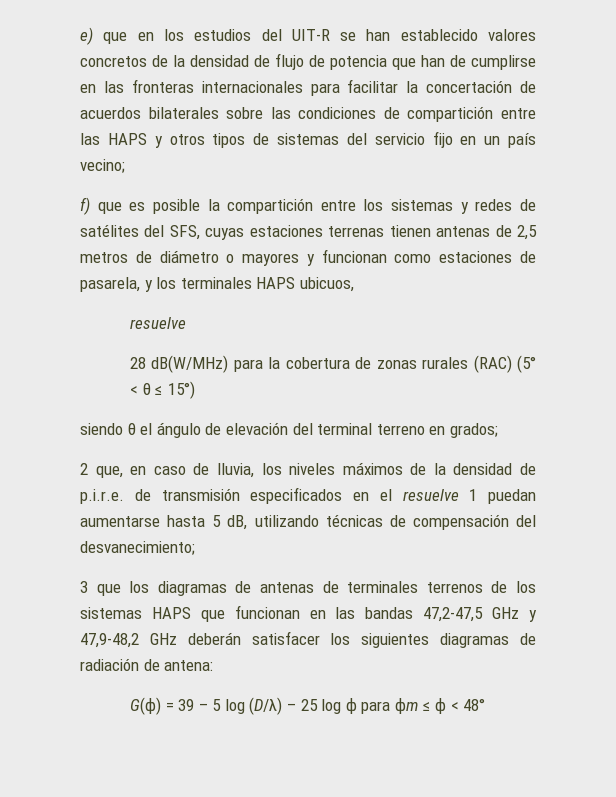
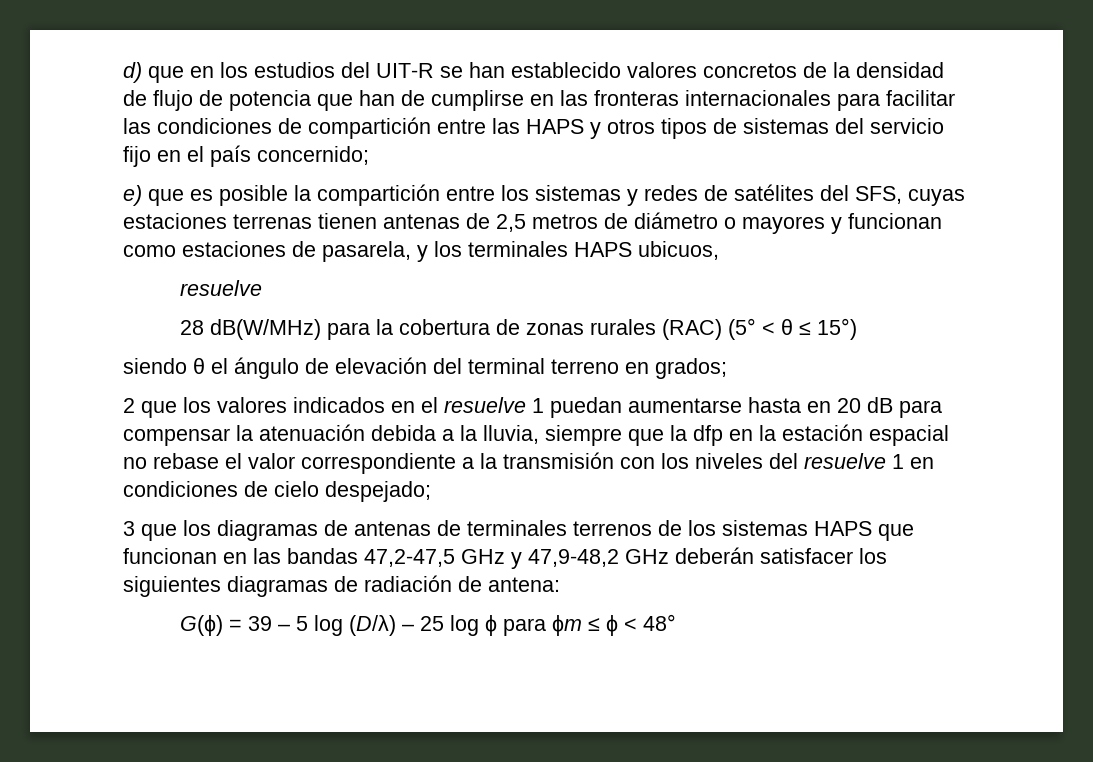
- e) que en los estudios del UIT-R se han establecido valores concretos de la densidad de flujo de potencia que han de cumplirse en las fronteras internacionales para facilitar la concertación de acuerdos bilaterales sobre las condiciones de compartición entre las HAPS y otros tipos de sistemas del servicio fijo en un país vecino;
- f) que es posible la compartición entre los sistemas y redes de satélites del SFS, cuyas estaciones terrenas tienen antenas de 2,5 metros de diámetro o mayores y funcionan como estaciones de pasarela, y los terminales HAPS ubicuos,
+ d) que en los estudios del UIT-R se han establecido valores concretos de la densidad de flujo de potencia que han de cumplirse en las fronteras internacionales para facilitar las condiciones de compartición entre las HAPS y otros tipos de sistemas del servicio fijo en el país concernido;
+ e) que es posible la compartición entre los sistemas y redes de satélites del SFS, cuyas estaciones terrenas tienen antenas de 2,5 metros de diámetro o mayores y funcionan como estaciones de pasarela, y los terminales HAPS ubicuos,
- 2 que, en caso de lluvia, los niveles máximos de la densidad de p.i.r.e. de transmisión especificados en el resuelve 1 puedan aumentarse hasta 5 dB, utilizando técnicas de compensación del desvanecimiento;
+ 2 que los valores indicados en el resuelve 1 puedan aumentarse hasta en 20 dB para compensar la atenuación debida a la lluvia, siempre que la dfp en la estación espacial no rebase el valor correspondiente a la transmisión con los niveles del resuelve 1 en condiciones de cielo despejado;

